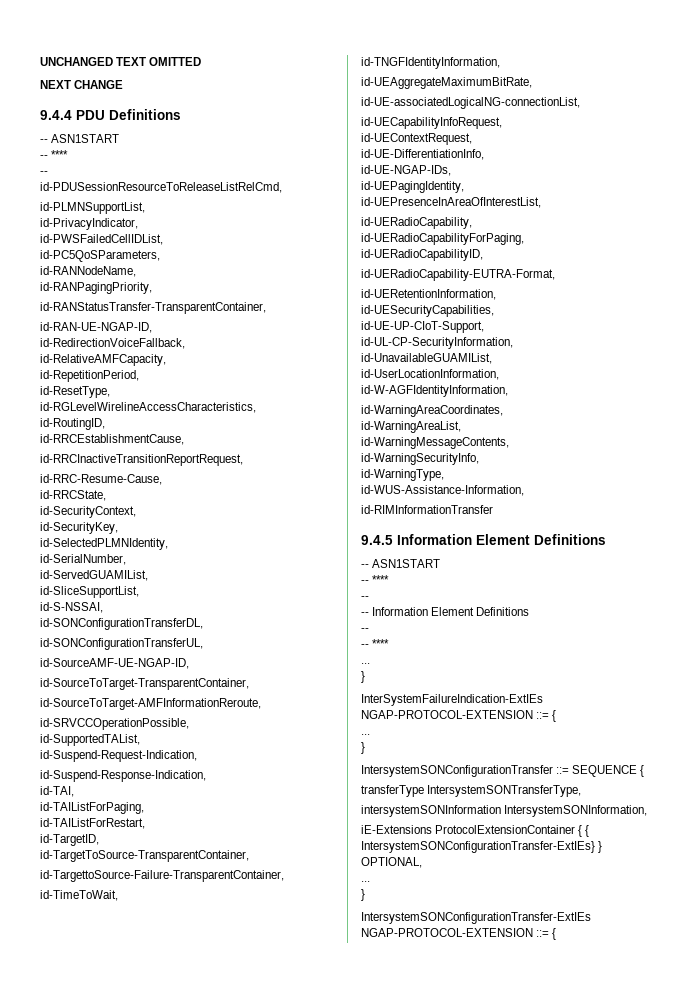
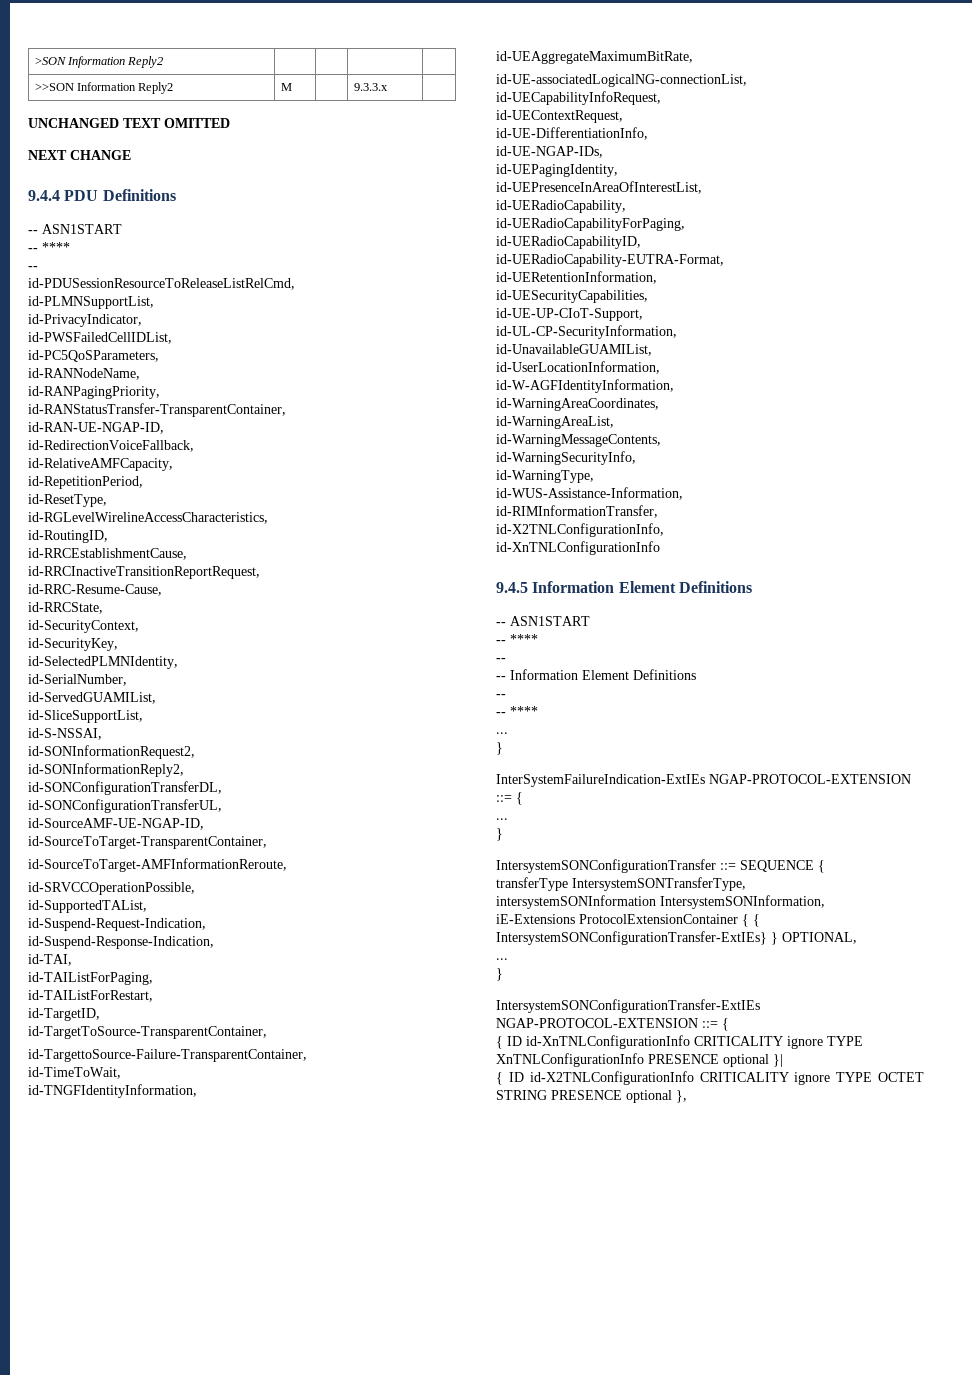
+ >SON Information Reply2 | | | |
+ >>SON Information Reply2 | M | | 9.3.3.x |
+ id-SONInformationRequest2,
+ id-SONInformationReply2,
- id-RIMInformationTransfer
+ id-RIMInformationTransfer,
+ id-X2TNLConfigurationInfo,
+ id-XnTNLConfigurationInfo
+ { ID id-XnTNLConfigurationInfo CRITICALITY ignore TYPE XnTNLConfigurationInfo PRESENCE optional }|
+ { ID id-X2TNLConfigurationInfo CRITICALITY ignore TYPE OCTET STRING PRESENCE optional },

